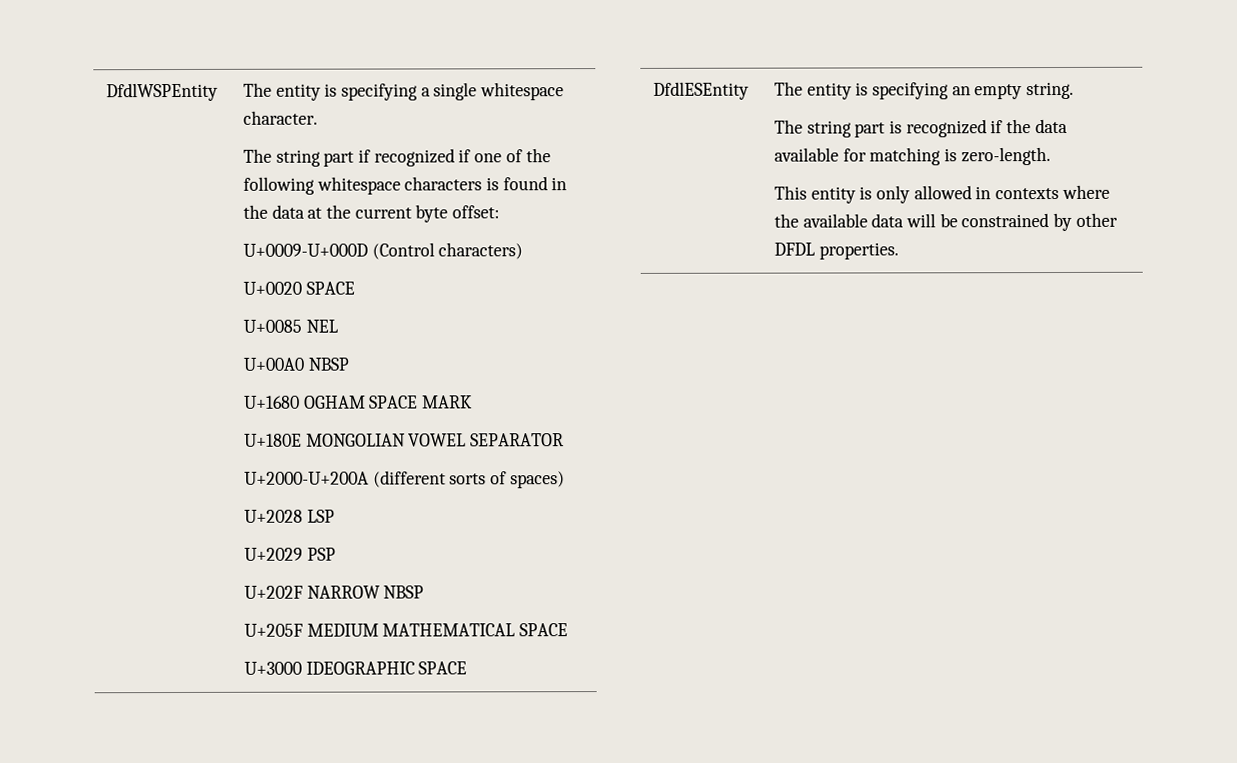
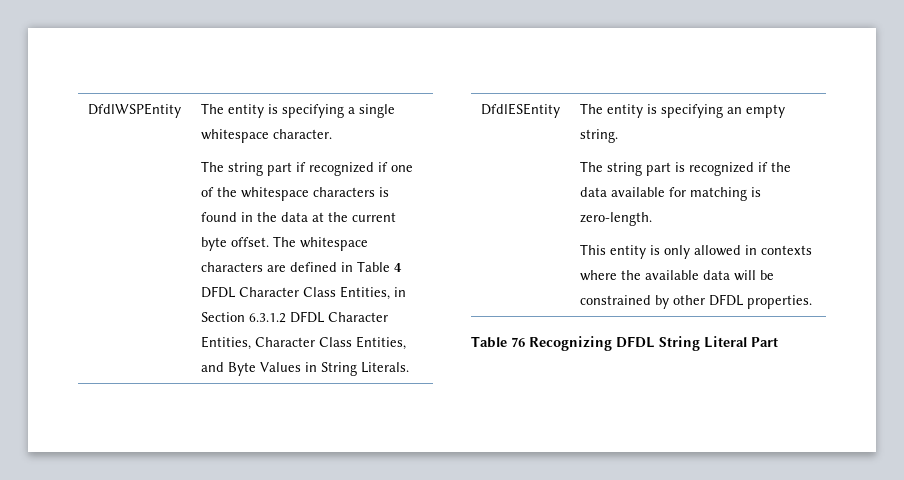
- The string part if recognized if one of the following whitespace characters is found in the data at the current byte offset:
- U+0009-U+000D (Control characters)
- U+0020 SPACE
- U+0085 NEL
- U+00A0 NBSP
- U+1680 OGHAM SPACE MARK
- U+180E MONGOLIAN VOWEL SEPARATOR
- U+2000-U+200A (different sorts of spaces)
- U+2028 LSP
- U+2029 PSP
- U+202F NARROW NBSP
- U+205F MEDIUM MATHEMATICAL SPACE
- U+3000 IDEOGRAPHIC SPACE
+ The string part if recognized if one of the whitespace characters is found in the data at the current byte offset. The whitespace characters are defined in Table 4 DFDL Character Class Entities, in Section 6.3.1.2 DFDL Character Entities, Character Class Entities, and Byte Values in String Literals.
+ Table 76 Recognizing DFDL String Literal Part

